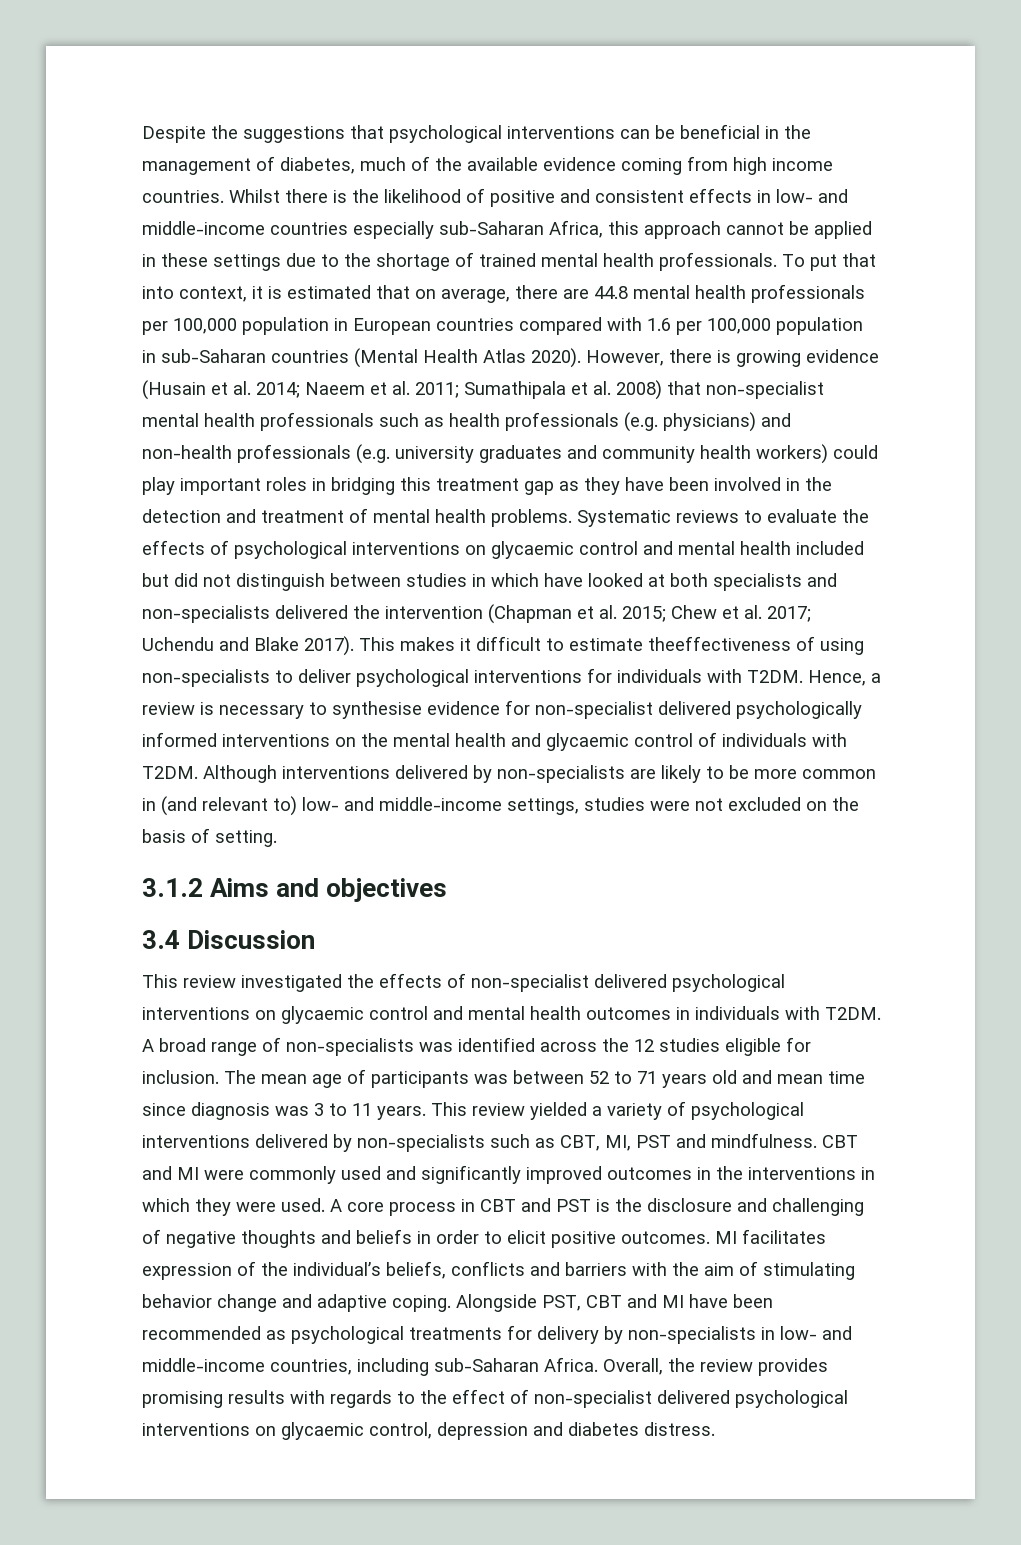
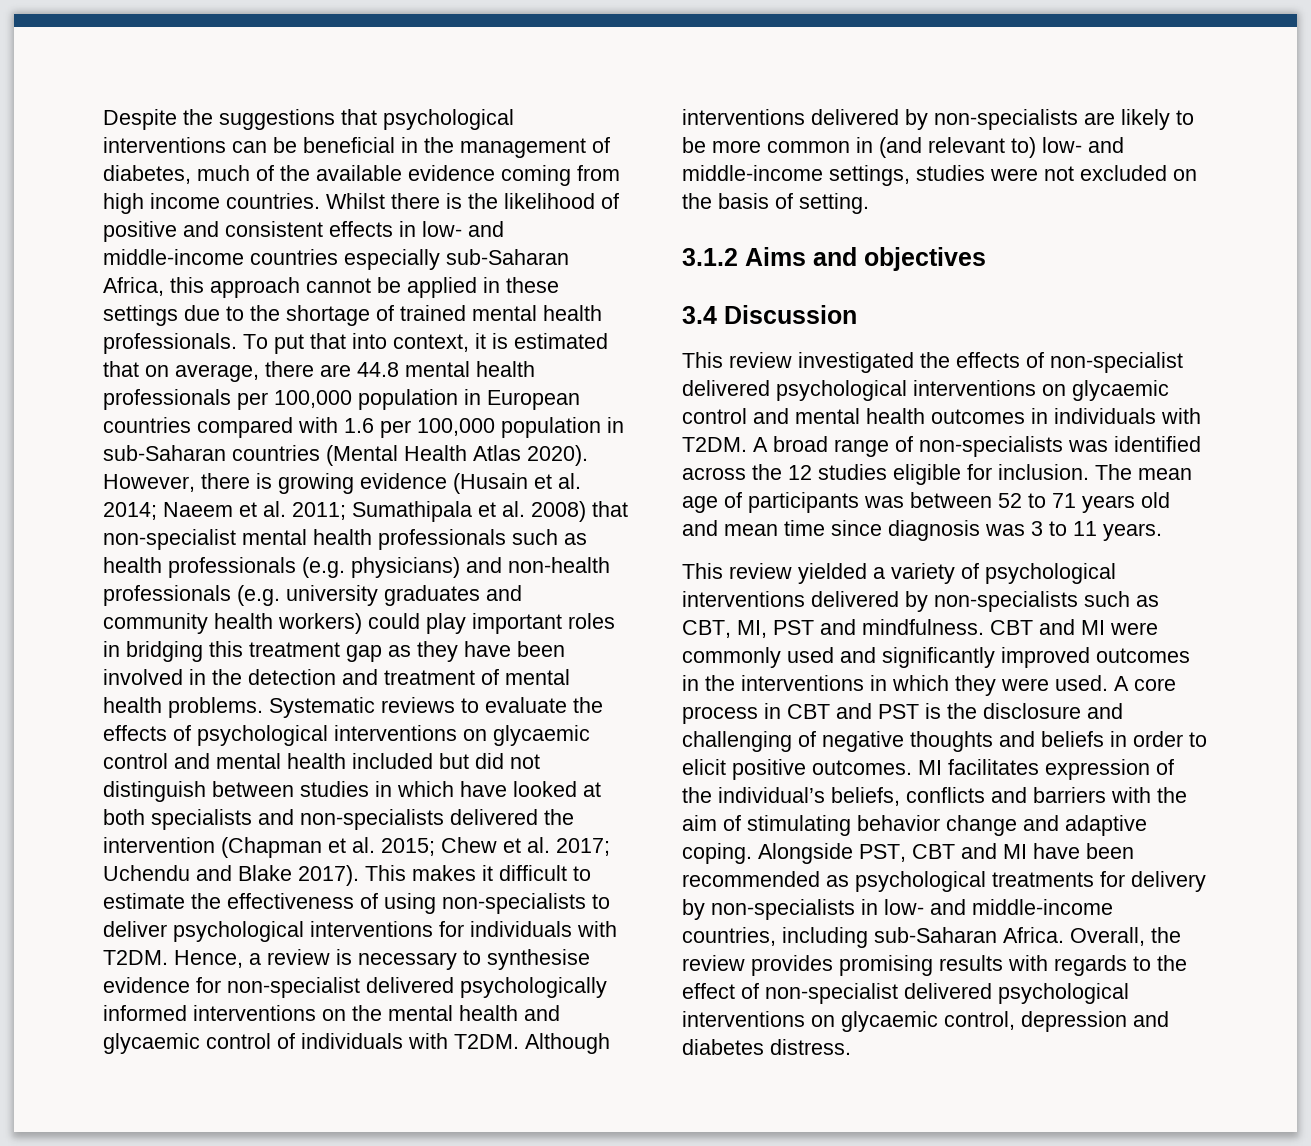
- This makes it difficult to estimate theeffectiveness of using non-specialists to deliver psychological interventions for individuals with T2DM.
+ This makes it difficult to estimate the effectiveness of using non-specialists to deliver psychological interventions for individuals with T2DM.
- The mean age of participants was between 52 to 71 years old and mean time since diagnosis was 3 to 11 years. This review yielded a variety of psychological interventions delivered by non-specialists such as CBT, MI, PST and mindfulness.
+ The mean age of participants was between 52 to 71 years old and mean time since diagnosis was 3 to 11 years.
+ This review yielded a variety of psychological interventions delivered by non-specialists such as CBT, MI, PST and mindfulness.

